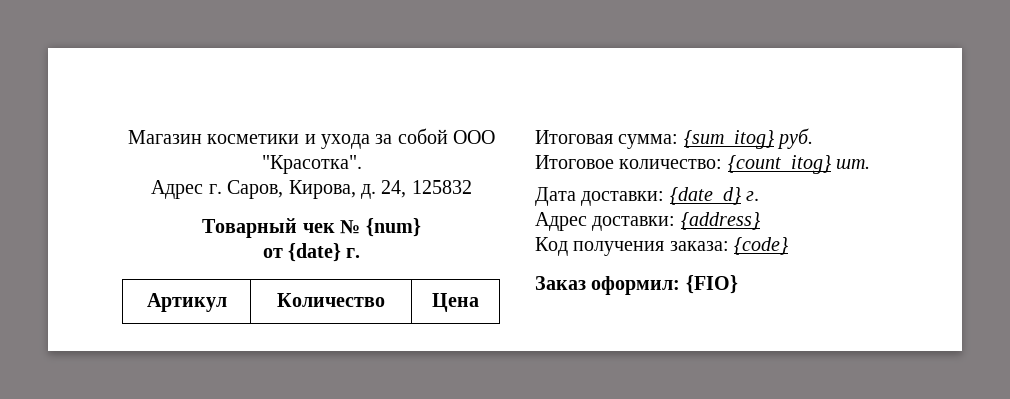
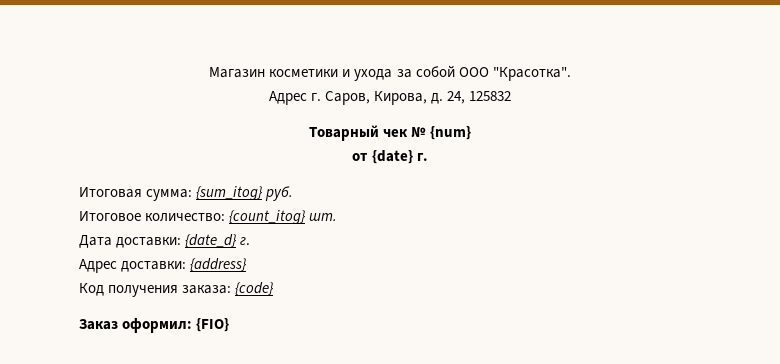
- Артикул | Количество | Цена

